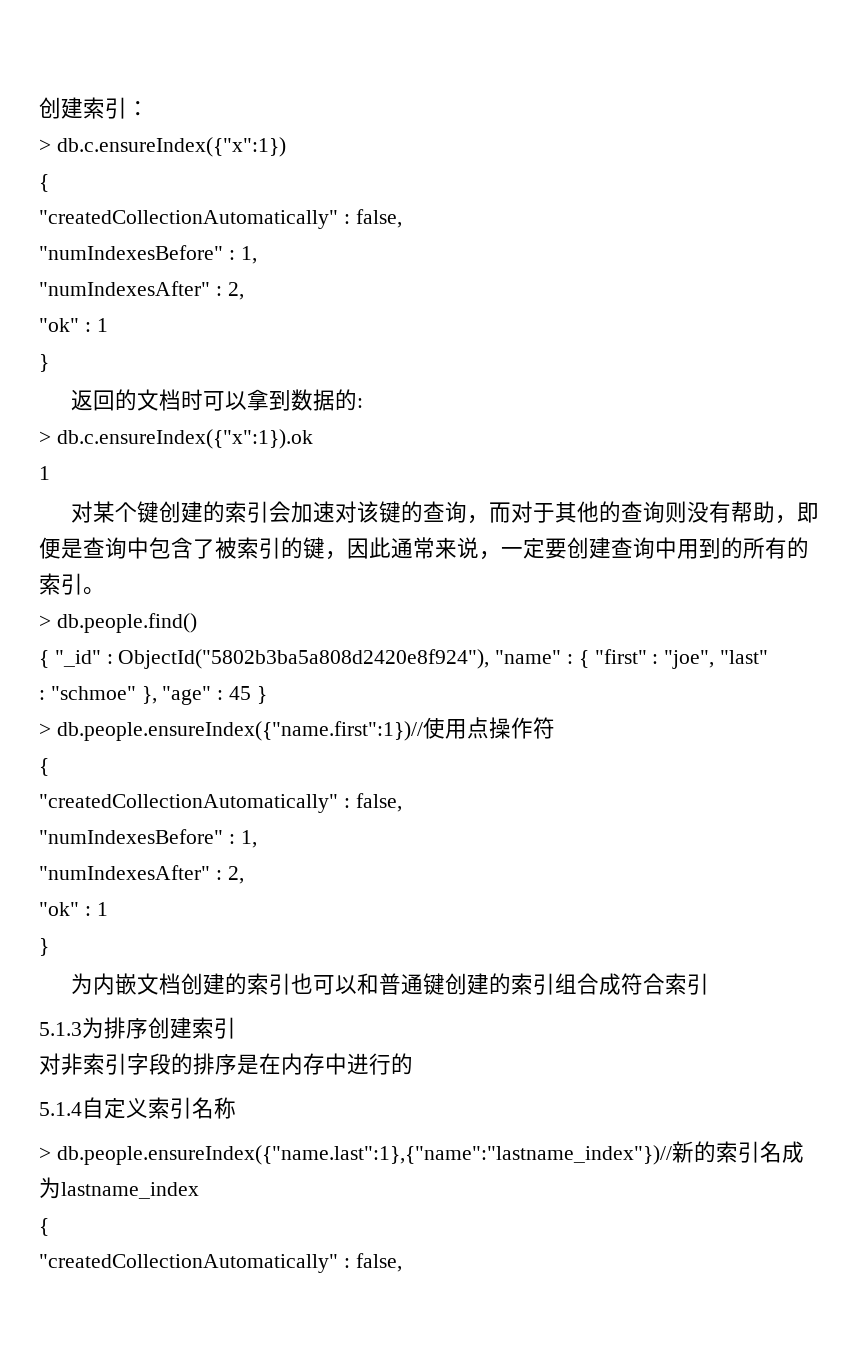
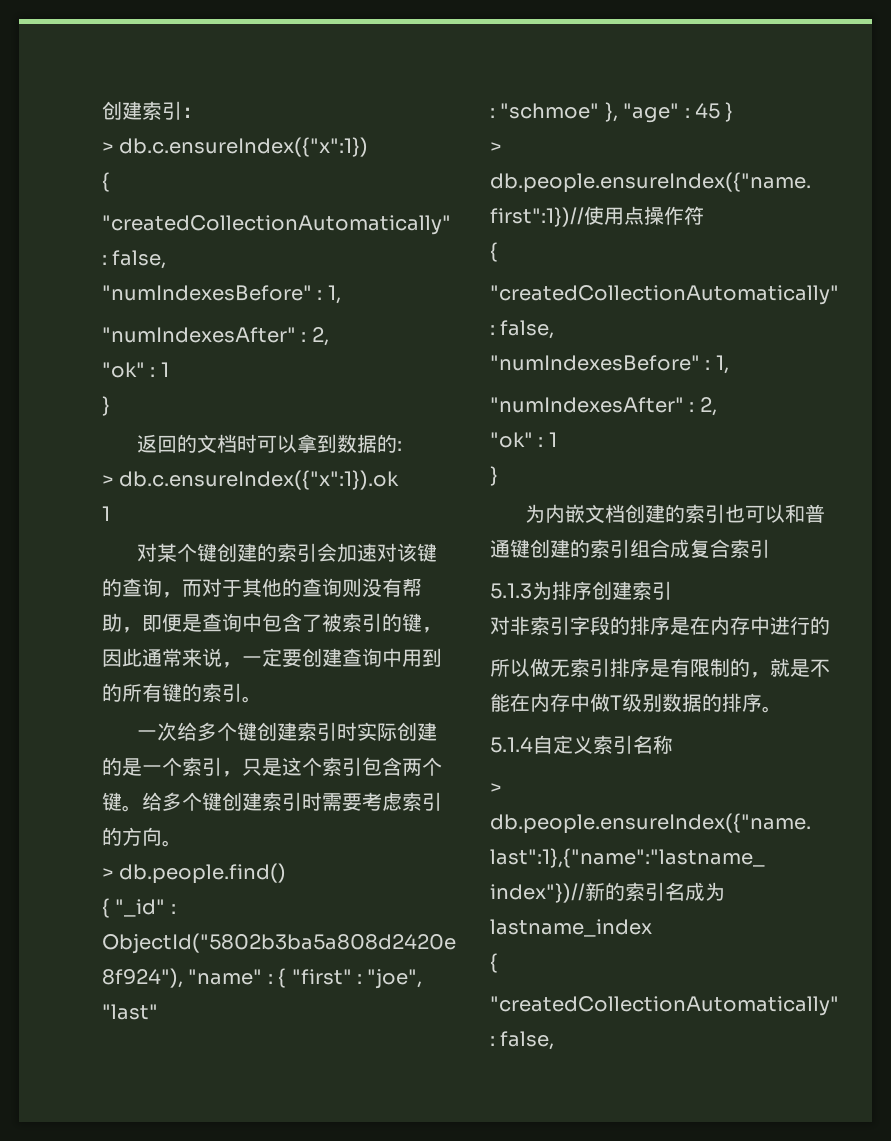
- 对某个键创建的索引会加速对该键的查询，而对于其他的查询则没有帮助，即便是查询中包含了被索引的键，因此通常来说，一定要创建查询中用到的所有的索引。
+ 对某个键创建的索引会加速对该键的查询，而对于其他的查询则没有帮助，即便是查询中包含了被索引的键，因此通常来说，一定要创建查询中用到的所有键的索引。
+ 一次给多个键创建索引时实际创建的是一个索引，只是这个索引包含两个键。给多个键创建索引时需要考虑索引的方向。
- 为内嵌文档创建的索引也可以和普通键创建的索引组合成符合索引
+ 为内嵌文档创建的索引也可以和普通键创建的索引组合成复合索引
+ 所以做无索引排序是有限制的，就是不能在内存中做T级别数据的排序。

